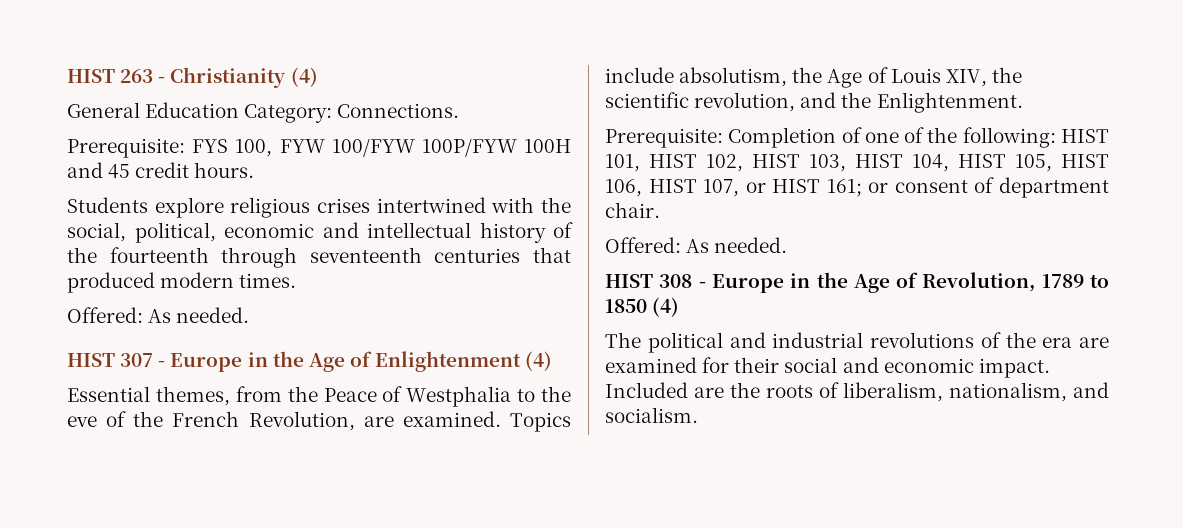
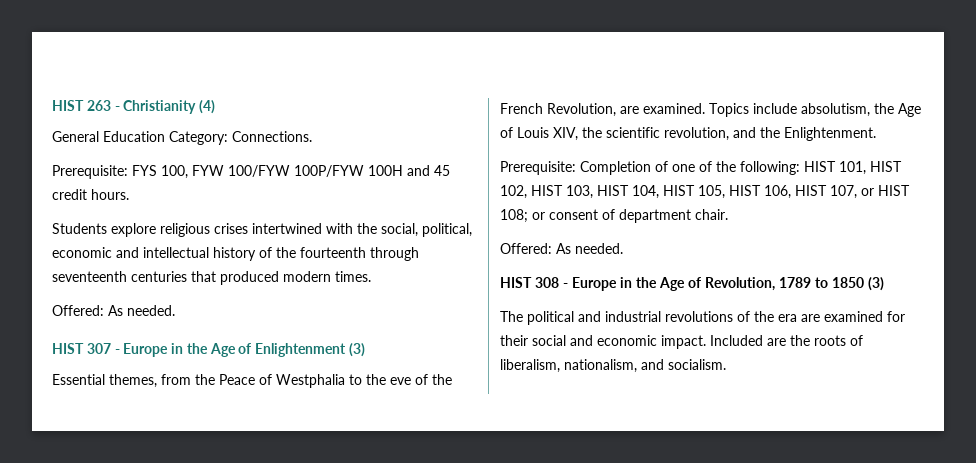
- HIST 307 - Europe in the Age of Enlightenment (4)
+ HIST 307 - Europe in the Age of Enlightenment (3)
- Prerequisite: Completion of one of the following: HIST 101, HIST 102, HIST 103, HIST 104, HIST 105, HIST 106, HIST 107, or HIST 161; or consent of department chair.
+ Prerequisite: Completion of one of the following: HIST 101, HIST 102, HIST 103, HIST 104, HIST 105, HIST 106, HIST 107, or HIST 108; or consent of department chair.
- HIST 308 - Europe in the Age of Revolution, 1789 to 1850 (4)
+ HIST 308 - Europe in the Age of Revolution, 1789 to 1850 (3)

